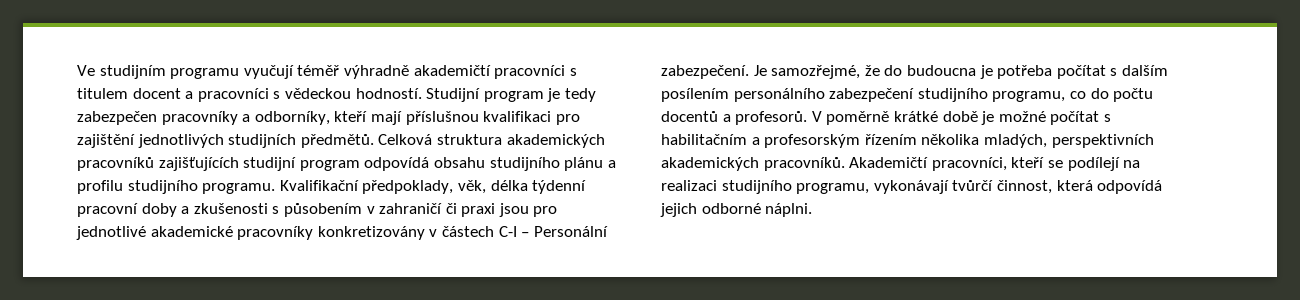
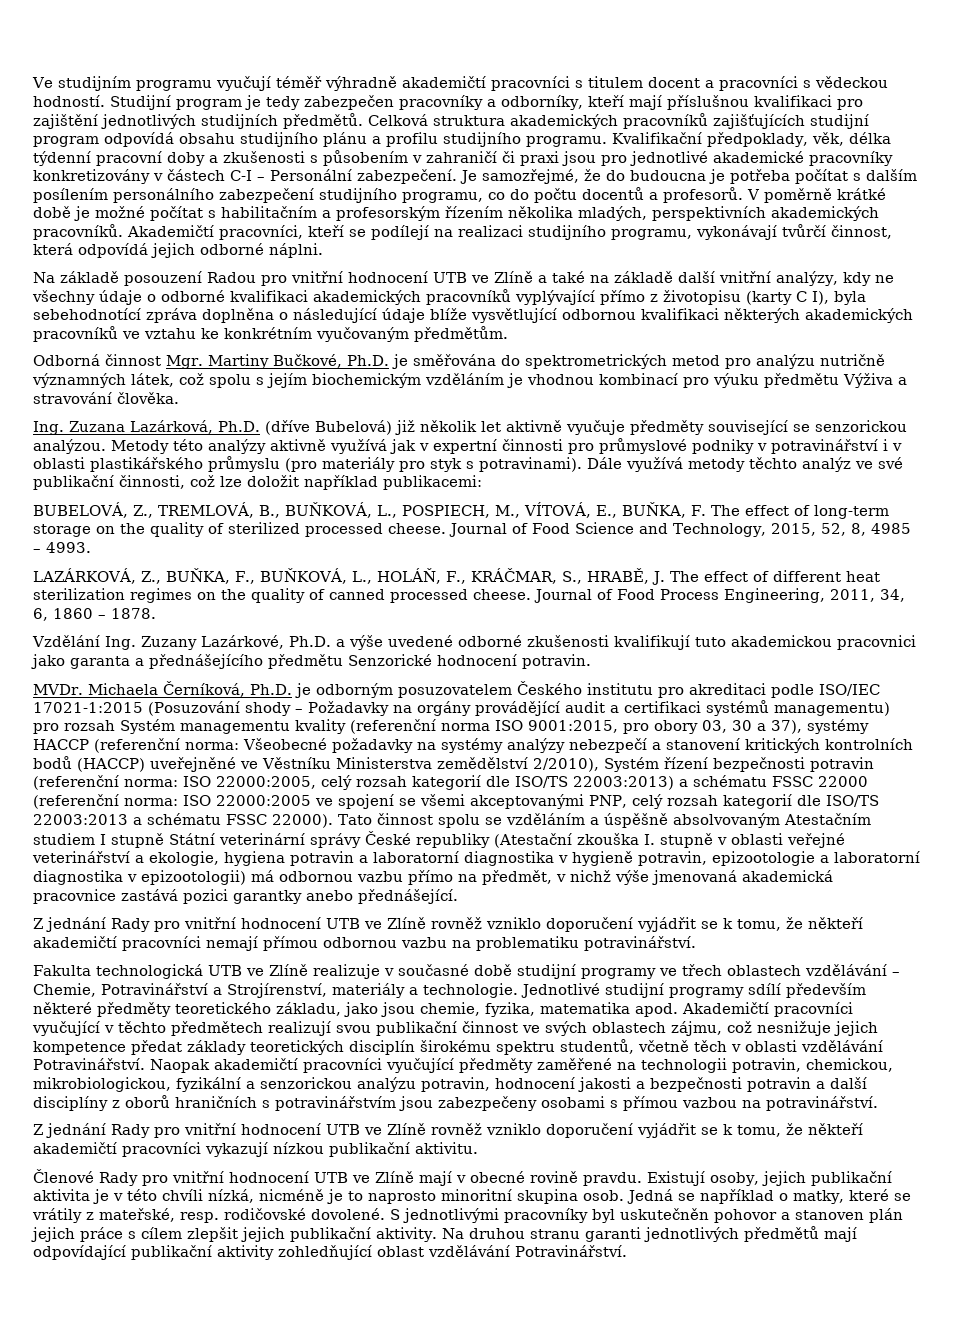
+ Na základě posouzení Radou pro vnitřní hodnocení UTB ve Zlíně a také na základě další vnitřní analýzy, kdy ne všechny údaje o odborné kvalifikaci akademických pracovníků vyplývající přímo z životopisu (karty C I), byla sebehodnotící zpráva doplněna o následující údaje blíže vysvětlující odbornou kvalifikaci některých akademických pracovníků ve vztahu ke konkrétním vyučovaným předmětům.
+ Odborná činnost Mgr. Martiny Bučkové, Ph.D. je směřována do spektrometrických metod pro analýzu nutričně významných látek, což spolu s jejím biochemickým vzděláním je vhodnou kombinací pro výuku předmětu Výživa a stravování člověka.
+ Ing. Zuzana Lazárková, Ph.D. (dříve Bubelová) již několik let aktivně vyučuje předměty související se senzorickou analýzou. Metody této analýzy aktivně využívá jak v expertní činnosti pro průmyslové podniky v potravinářství i v oblasti plastikářského průmyslu (pro materiály pro styk s potravinami). Dále využívá metody těchto analýz ve své publikační činnosti, což lze doložit například publikacemi:
+ BUBELOVÁ, Z., TREMLOVÁ, B., BUŇKOVÁ, L., POSPIECH, M., VÍTOVÁ, E., BUŇKA, F. The effect of long-term storage on the quality of sterilized processed cheese. Journal of Food Science and Technology, 2015, 52, 8, 4985 – 4993.
+ LAZÁRKOVÁ, Z., BUŇKA, F., BUŇKOVÁ, L., HOLÁŇ, F., KRÁČMAR, S., HRABĚ, J. The effect of different heat sterilization regimes on the quality of canned processed cheese. Journal of Food Process Engineering, 2011, 34, 6, 1860 – 1878.
+ Vzdělání Ing. Zuzany Lazárkové, Ph.D. a výše uvedené odborné zkušenosti kvalifikují tuto akademickou pracovnici jako garanta a přednášejícího předmětu Senzorické hodnocení potravin.
+ MVDr. Michaela Černíková, Ph.D. je odborným posuzovatelem Českého institutu pro akreditaci podle ISO/IEC 17021-1:2015 (Posuzování shody – Požadavky na orgány provádějící audit a certifikaci systémů managementu) pro rozsah Systém managementu kvality (referenční norma ISO 9001:2015, pro obory 03, 30 a 37), systémy HACCP (referenční norma: Všeobecné požadavky na systémy analýzy nebezpečí a stanovení kritických kontrolních bodů (HACCP) uveřejněné ve Věstníku Ministerstva zemědělství 2/2010), Systém řízení bezpečnosti potravin (referenční norma: ISO 22000:2005, celý rozsah kategorií dle ISO/TS 22003:2013) a schématu FSSC 22000 (referenční norma: ISO 22000:2005 ve spojení se všemi akceptovanými PNP, celý rozsah kategorií dle ISO/TS 22003:2013 a schématu FSSC 22000). Tato činnost spolu se vzděláním a úspěšně absolvovaným Atestačním studiem I stupně Státní veterinární správy České republiky (Atestační zkouška I. stupně v oblasti veřejné veterinářství a ekologie, hygiena potravin a laboratorní diagnostika v hygieně potravin, epizootologie a laboratorní diagnostika v epizootologii) má odbornou vazbu přímo na předmět, v nichž výše jmenovaná akademická pracovnice zastává pozici garantky anebo přednášející.
+ Z jednání Rady pro vnitřní hodnocení UTB ve Zlíně rovněž vzniklo doporučení vyjádřit se k tomu, že někteří akademičtí pracovníci nemají přímou odbornou vazbu na problematiku potravinářství.
+ Fakulta technologická UTB ve Zlíně realizuje v současné době studijní programy ve třech oblastech vzdělávání – Chemie, Potravinářství a Strojírenství, materiály a technologie. Jednotlivé studijní programy sdílí především některé předměty teoretického základu, jako jsou chemie, fyzika, matematika apod. Akademičtí pracovníci vyučující v těchto předmětech realizují svou publikační činnost ve svých oblastech zájmu, což nesnižuje jejich kompetence předat základy teoretických disciplín širokému spektru studentů, včetně těch v oblasti vzdělávání Potravinářství. Naopak akademičtí pracovníci vyučující předměty zaměřené na technologii potravin, chemickou, mikrobiologickou, fyzikální a senzorickou analýzu potravin, hodnocení jakosti a bezpečnosti potravin a další disciplíny z oborů hraničních s potravinářstvím jsou zabezpečeny osobami s přímou vazbou na potravinářství.
+ Z jednání Rady pro vnitřní hodnocení UTB ve Zlíně rovněž vzniklo doporučení vyjádřit se k tomu, že někteří akademičtí pracovníci vykazují nízkou publikační aktivitu.
+ Členové Rady pro vnitřní hodnocení UTB ve Zlíně mají v obecné rovině pravdu. Existují osoby, jejich publikační aktivita je v této chvíli nízká, nicméně je to naprosto minoritní skupina osob. Jedná se například o matky, které se vrátily z mateřské, resp. rodičovské dovolené. S jednotlivými pracovníky byl uskutečněn pohovor a stanoven plán jejich práce s cílem zlepšit jejich publikační aktivity. Na druhou stranu garanti jednotlivých předmětů mají odpovídající publikační aktivity zohledňující oblast vzdělávání Potravinářství.

